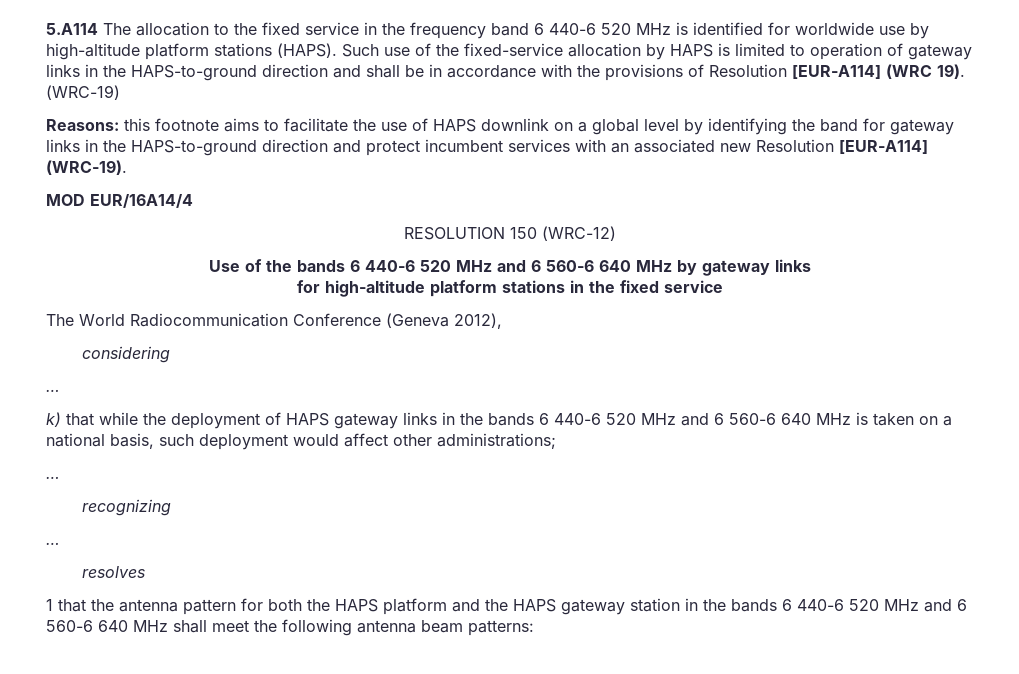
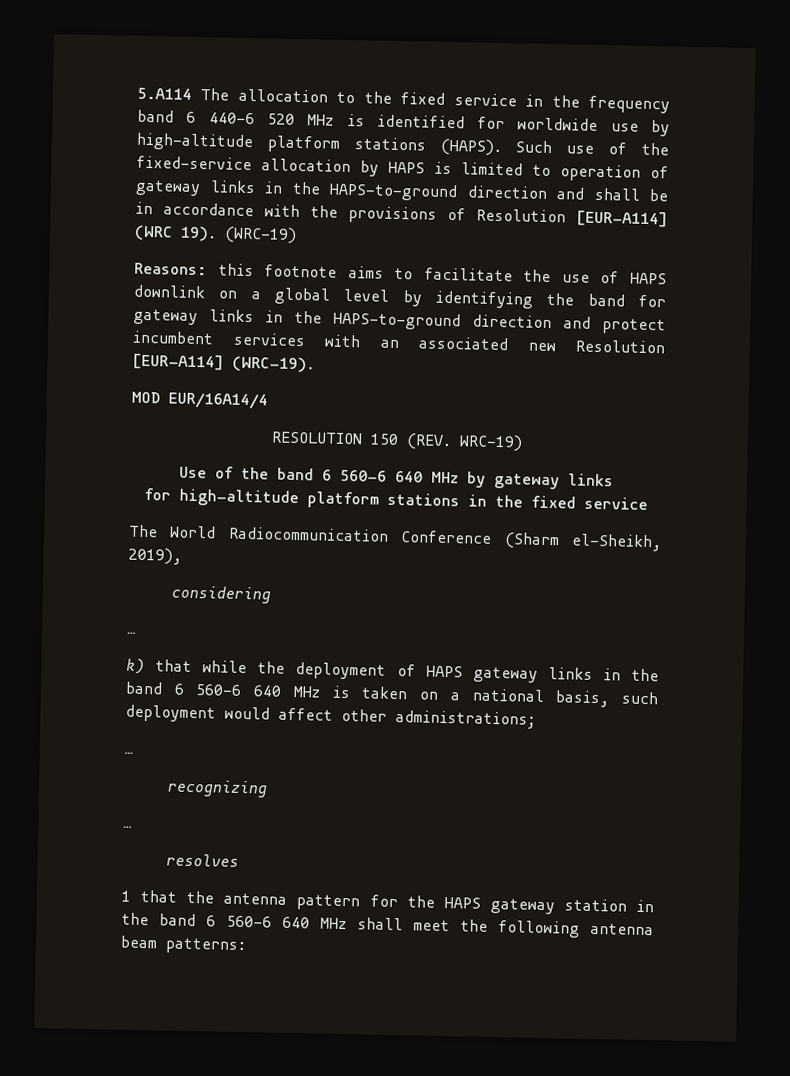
- RESOLUTION 150 (WRC-12)
+ RESOLUTION 150 (REV. WRC-19)
- Use of the bands 6 440-6 520 MHz and 6 560-6 640 MHz by gateway links
+ Use of the band 6 560-6 640 MHz by gateway links
- The World Radiocommunication Conference (Geneva 2012),
+ The World Radiocommunication Conference (Sharm el-Sheikh, 2019),
- k) that while the deployment of HAPS gateway links in the bands 6 440-6 520 MHz and 6 560-6 640 MHz is taken on a national basis, such deployment would affect other administrations;
+ k) that while the deployment of HAPS gateway links in the band 6 560-6 640 MHz is taken on a national basis, such deployment would affect other administrations;
- 1 that the antenna pattern for both the HAPS platform and the HAPS gateway station in the bands 6 440-6 520 MHz and 6 560-6 640 MHz shall meet the following antenna beam patterns:
+ 1 that the antenna pattern for the HAPS gateway station in the band 6 560-6 640 MHz shall meet the following antenna beam patterns:

